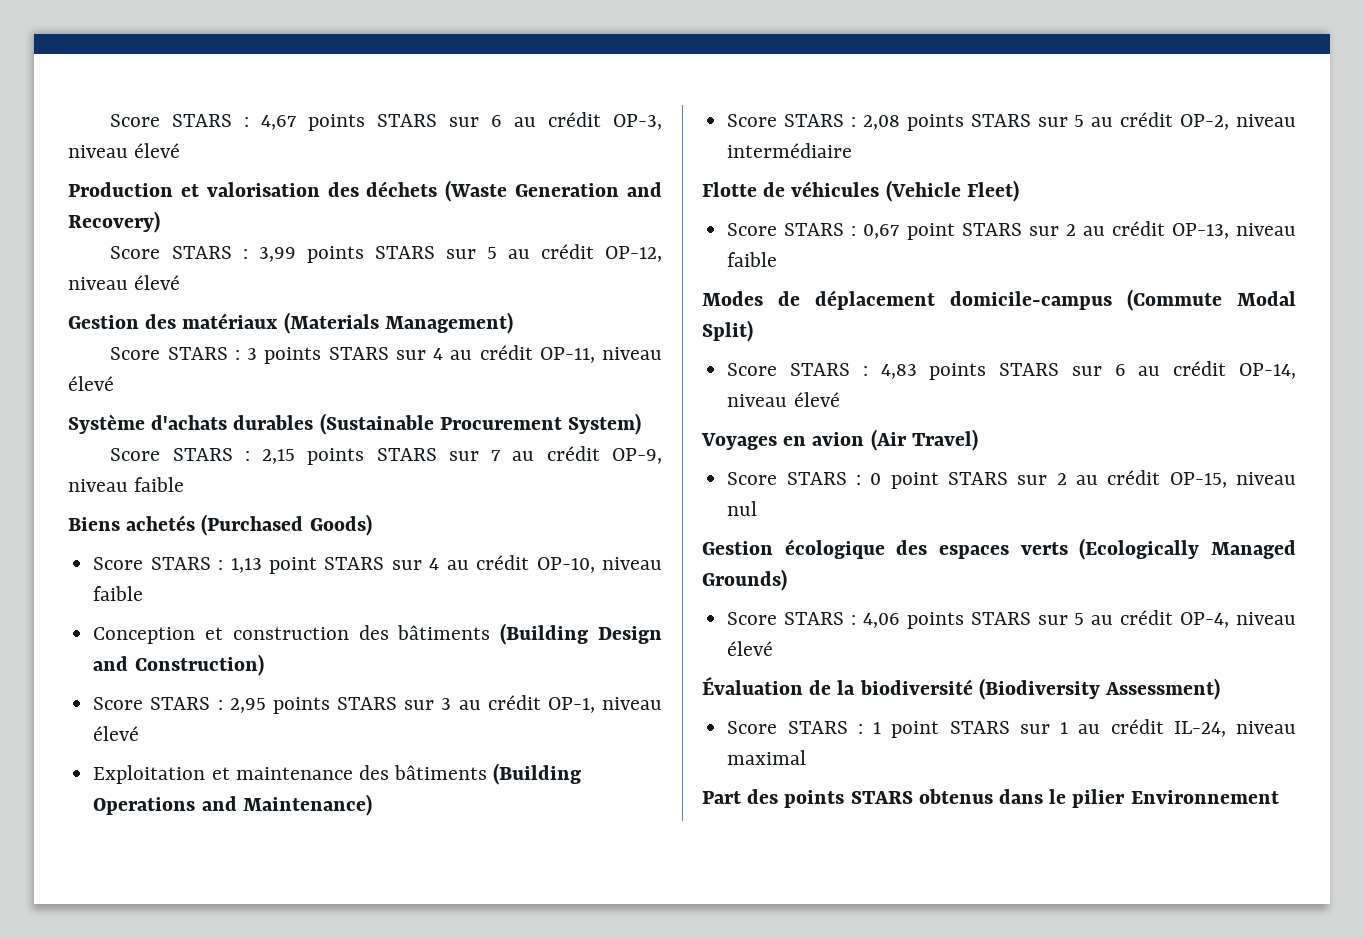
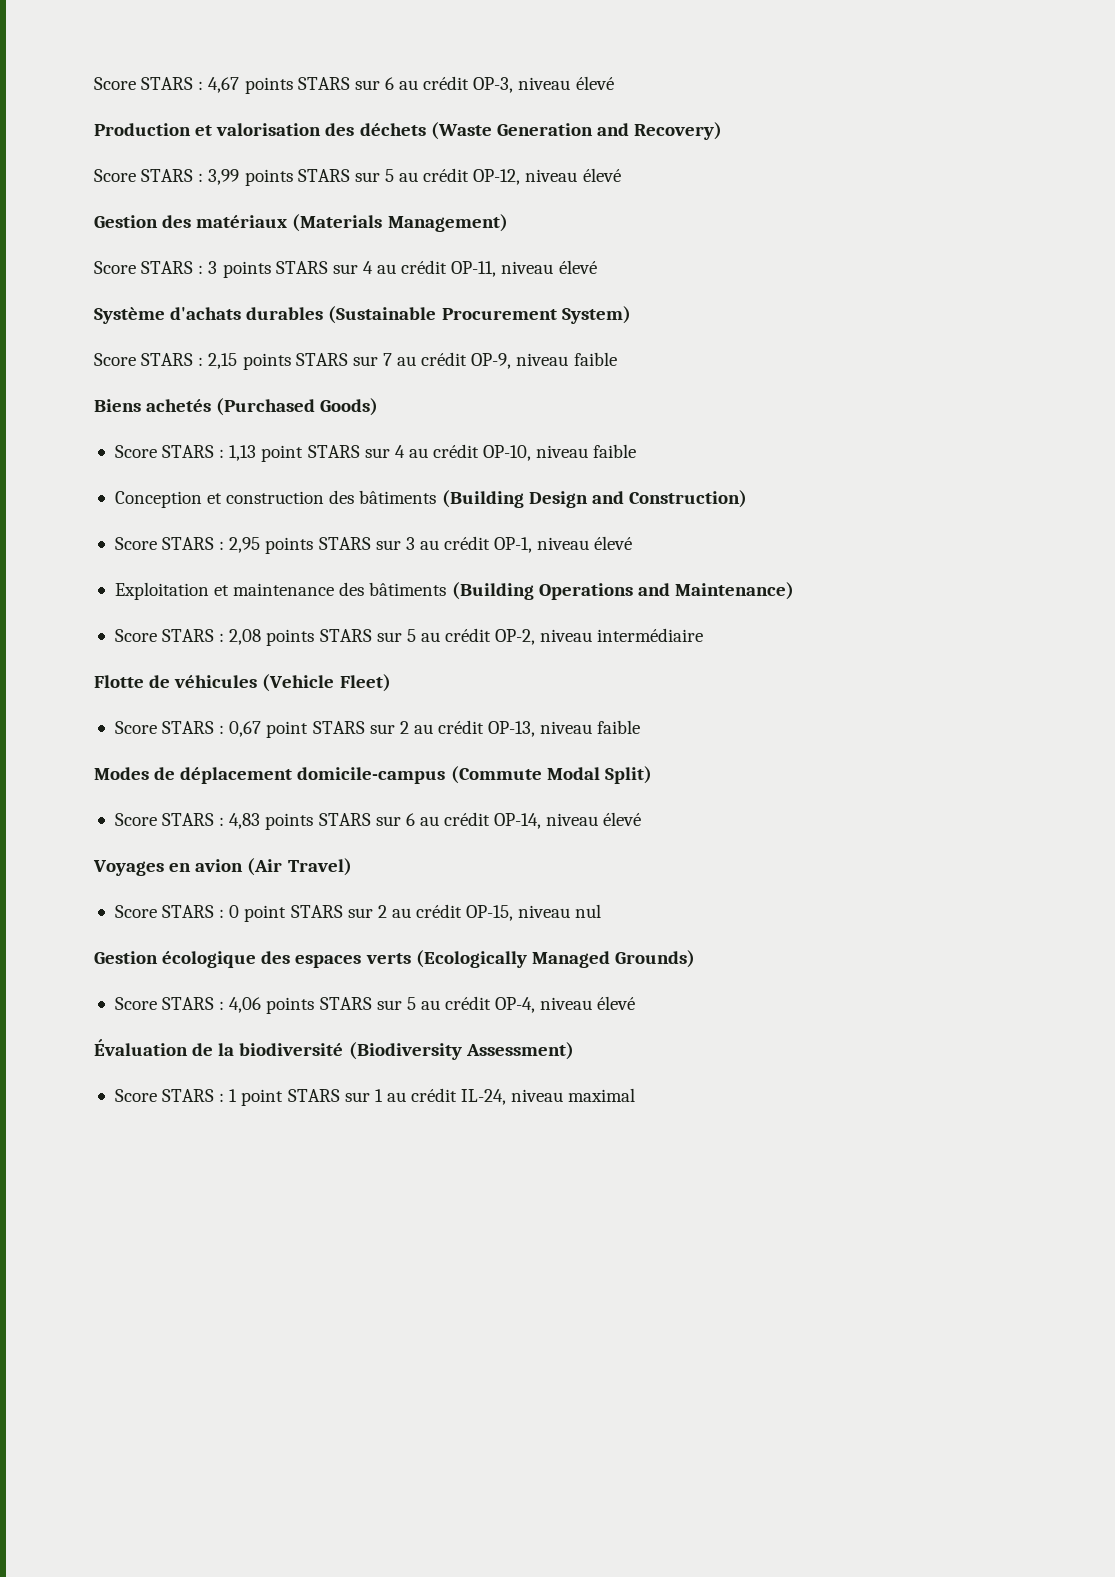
- Part des points STARS obtenus dans le pilier Environnement

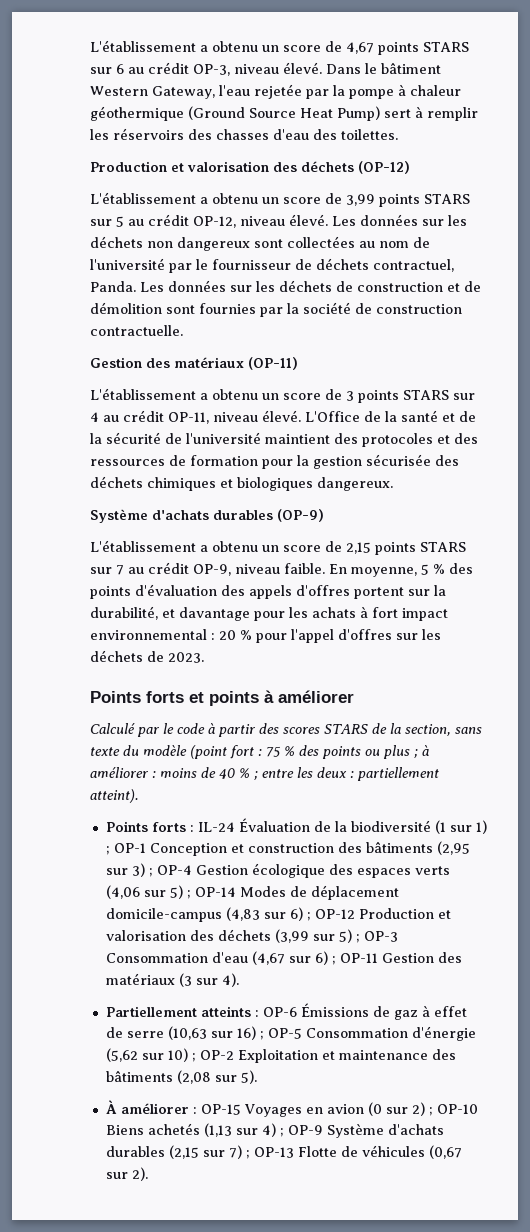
- Score STARS : 4,67 points STARS sur 6 au crédit OP-3, niveau élevé
- Production et valorisation des déchets (Waste Generation and Recovery)
- Score STARS : 3,99 points STARS sur 5 au crédit OP-12, niveau élevé
- Gestion des matériaux (Materials Management)
- Score STARS : 3 points STARS sur 4 au crédit OP-11, niveau élevé
- Système d'achats durables (Sustainable Procurement System)
- Score STARS : 2,15 points STARS sur 7 au crédit OP-9, niveau faible
- Biens achetés (Purchased Goods)
- Score STARS : 1,13 point STARS sur 4 au crédit OP-10, niveau faible
- Conception et construction des bâtiments (Building Design and Construction)
- Score STARS : 2,95 points STARS sur 3 au crédit OP-1, niveau élevé
- Exploitation et maintenance des bâtiments (Building Operations and Maintenance)
- Score STARS : 2,08 points STARS sur 5 au crédit OP-2, niveau intermédiaire
- Flotte de véhicules (Vehicle Fleet)
- Score STARS : 0,67 point STARS sur 2 au crédit OP-13, niveau faible
- Modes de déplacement domicile-campus (Commute Modal Split)
- Score STARS : 4,83 points STARS sur 6 au crédit OP-14, niveau élevé
- Voyages en avion (Air Travel)
- Score STARS : 0 point STARS sur 2 au crédit OP-15, niveau nul
- Gestion écologique des espaces verts (Ecologically Managed Grounds)
- Score STARS : 4,06 points STARS sur 5 au crédit OP-4, niveau élevé
- Évaluation de la biodiversité (Biodiversity Assessment)
- Score STARS : 1 point STARS sur 1 au crédit IL-24, niveau maximal
+ L'établissement a obtenu un score de 4,67 points STARS sur 6 au crédit OP-3, niveau élevé. Dans le bâtiment Western Gateway, l'eau rejetée par la pompe à chaleur géothermique (Ground Source Heat Pump) sert à remplir les réservoirs des chasses d'eau des toilettes.
+ Production et valorisation des déchets (OP-12)
+ L'établissement a obtenu un score de 3,99 points STARS sur 5 au crédit OP-12, niveau élevé. Les données sur les déchets non dangereux sont collectées au nom de l'université par le fournisseur de déchets contractuel, Panda. Les données sur les déchets de construction et de démolition sont fournies par la société de construction contractuelle.
+ Gestion des matériaux (OP-11)
+ L'établissement a obtenu un score de 3 points STARS sur 4 au crédit OP-11, niveau élevé. L'Office de la santé et de la sécurité de l'université maintient des protocoles et des ressources de formation pour la gestion sécurisée des déchets chimiques et biologiques dangereux.
+ Système d'achats durables (OP-9)
+ L'établissement a obtenu un score de 2,15 points STARS sur 7 au crédit OP-9, niveau faible. En moyenne, 5 % des points d'évaluation des appels d'offres portent sur la durabilité, et davantage pour les achats à fort impact environnemental : 20 % pour l'appel d'offres sur les déchets de 2023.
+ Points forts et points à améliorer
+ Calculé par le code à partir des scores STARS de la section, sans texte du modèle (point fort : 75 % des points ou plus ; à améliorer : moins de 40 % ; entre les deux : partiellement atteint).
+ Points forts : IL-24 Évaluation de la biodiversité (1 sur 1) ; OP-1 Conception et construction des bâtiments (2,95 sur 3) ; OP-4 Gestion écologique des espaces verts (4,06 sur 5) ; OP-14 Modes de déplacement domicile-campus (4,83 sur 6) ; OP-12 Production et valorisation des déchets (3,99 sur 5) ; OP-3 Consommation d'eau (4,67 sur 6) ; OP-11 Gestion des matériaux (3 sur 4).
+ Partiellement atteints : OP-6 Émissions de gaz à effet de serre (10,63 sur 16) ; OP-5 Consommation d'énergie (5,62 sur 10) ; OP-2 Exploitation et maintenance des bâtiments (2,08 sur 5).
+ À améliorer : OP-15 Voyages en avion (0 sur 2) ; OP-10 Biens achetés (1,13 sur 4) ; OP-9 Système d'achats durables (2,15 sur 7) ; OP-13 Flotte de véhicules (0,67 sur 2).

